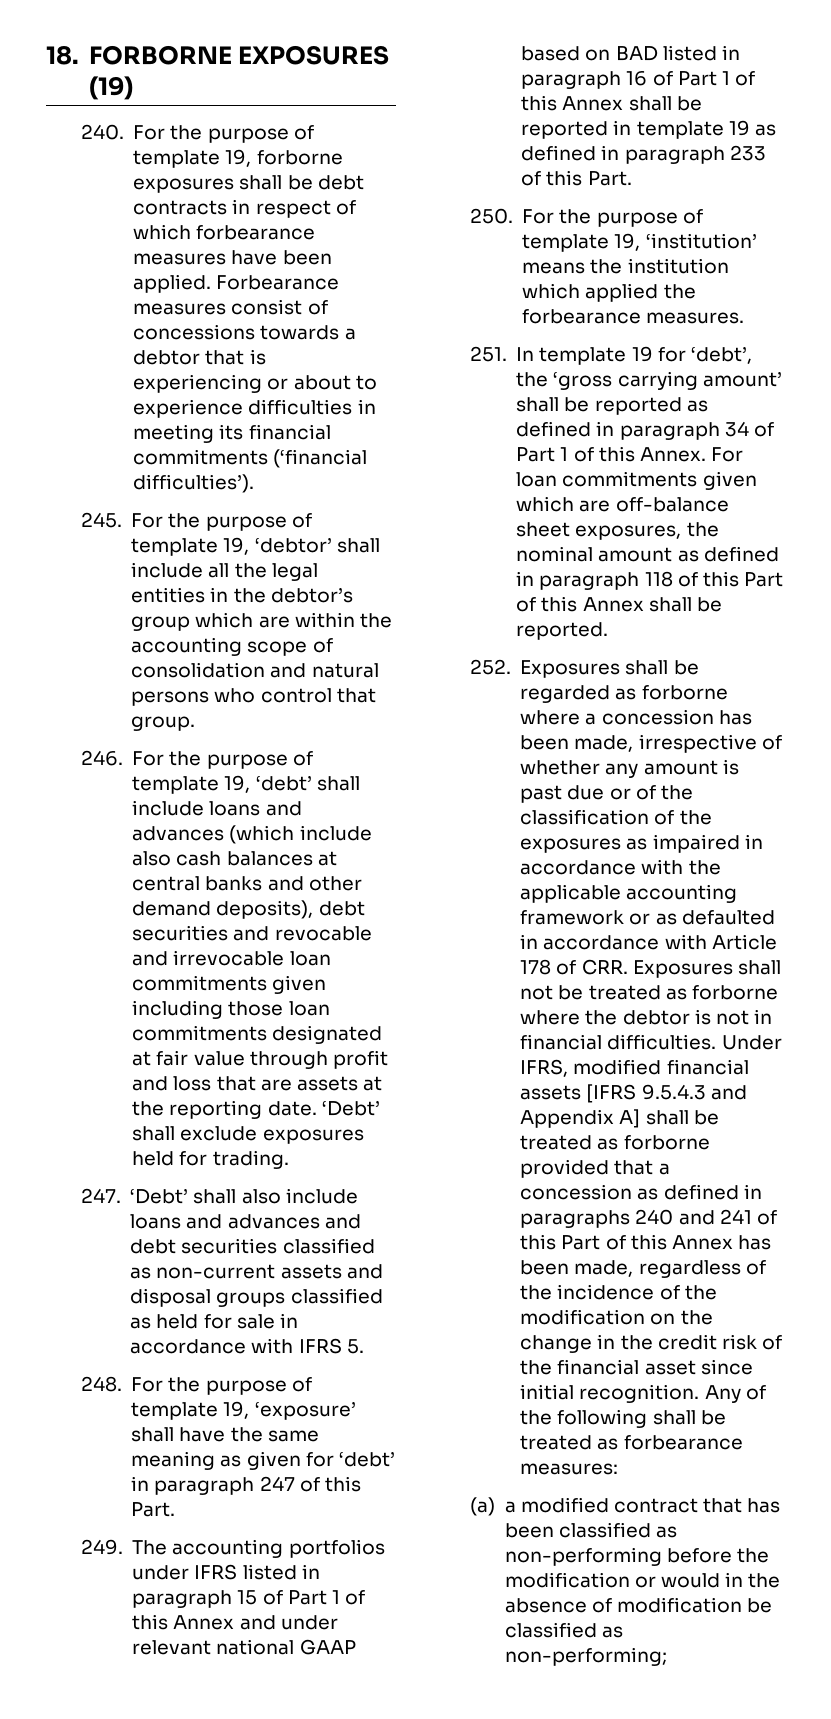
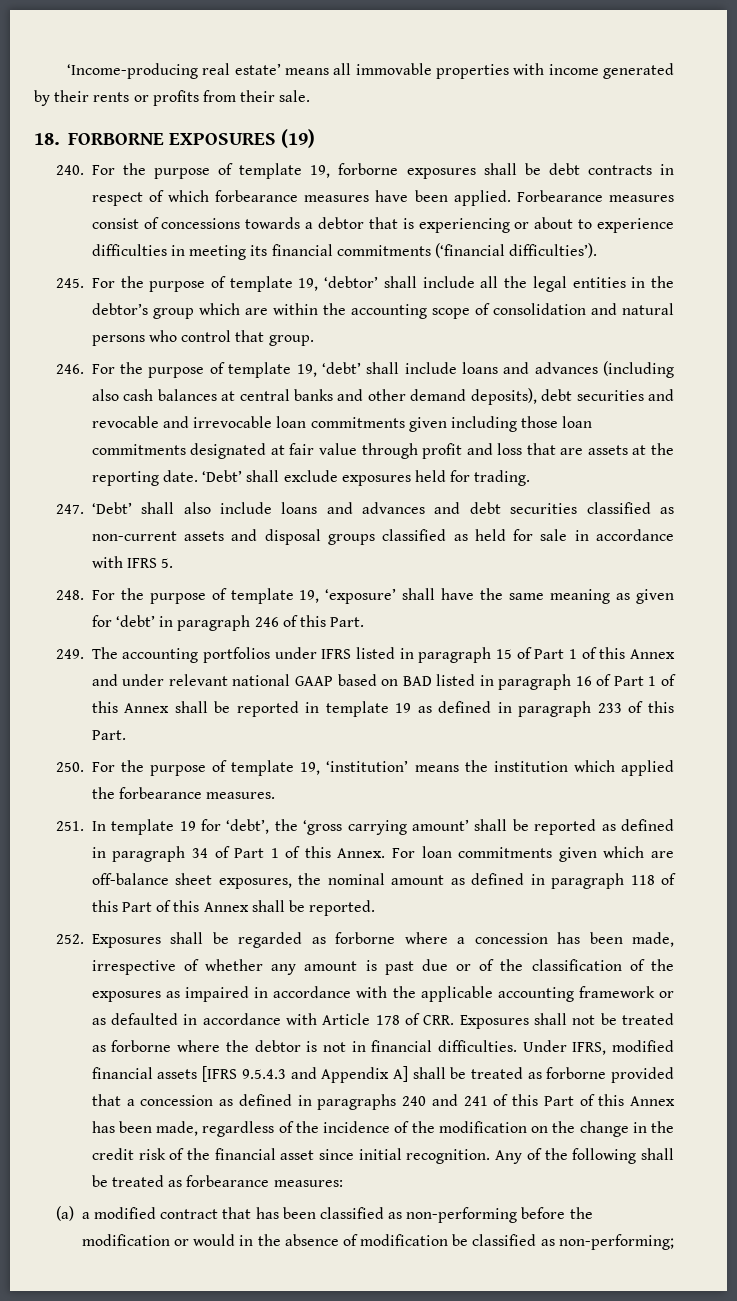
+ ‘Income-producing real estate’ means all immovable properties with income generated by their rents or profits from their sale.
- 246. For the purpose of template 19, ‘debt’ shall include loans and advances (which include also cash balances at central banks and other demand deposits), debt securities and revocable and irrevocable loan commitments given including those loan commitments designated at fair value through profit and loss that are assets at the reporting date.
+ 246. For the purpose of template 19, ‘debt’ shall include loans and advances (including also cash balances at central banks and other demand deposits), debt securities and revocable and irrevocable loan commitments given including those loan commitments designated at fair value through profit and loss that are assets at the reporting date.
- 248. For the purpose of template 19, ‘exposure’ shall have the same meaning as given for ‘debt’ in paragraph 247 of this Part.
+ 248. For the purpose of template 19, ‘exposure’ shall have the same meaning as given for ‘debt’ in paragraph 246 of this Part.

